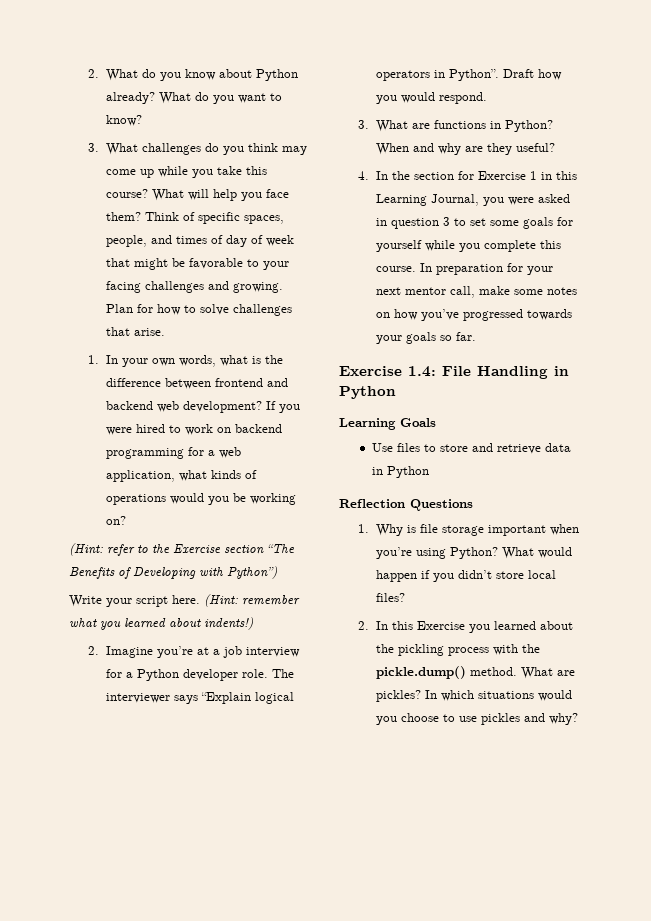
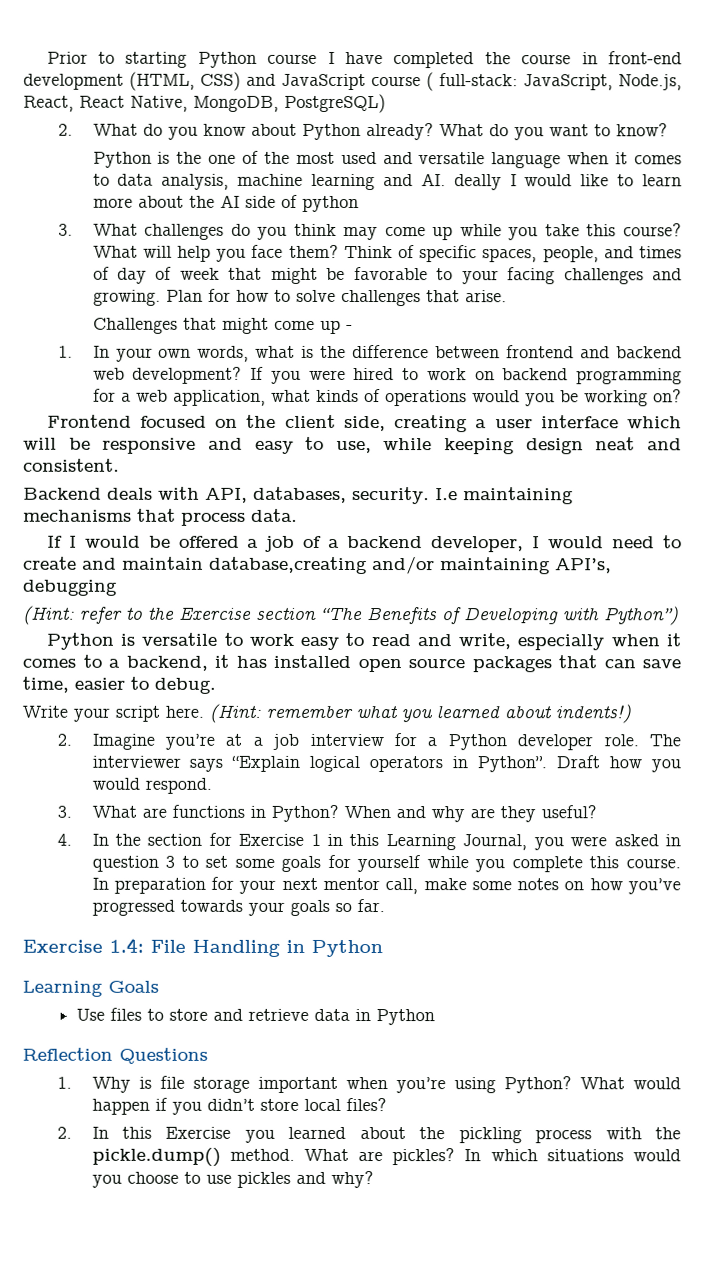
+ Prior to starting Python course I have completed the course in front-end development (HTML, CSS) and JavaScript course ( full-stack: JavaScript, Node.js, React, React Native, MongoDB, PostgreSQL)
+ Python is the one of the most used and versatile language when it comes to data analysis, machine learning and AI. deally I would like to learn more about the AI side of python
+ Challenges that might come up -
+ Frontend focused on the client side, creating a user interface which will be responsive and easy to use, while keeping design neat and consistent.
+ Backend deals with API, databases, security. I.e maintaining mechanisms that process data.
+ If I would be offered a job of a backend developer, I would need to create and maintain database,creating and/or maintaining API’s, debugging
+ Python is versatile to work easy to read and write, especially when it comes to a backend, it has installed open source packages that can save time, easier to debug.

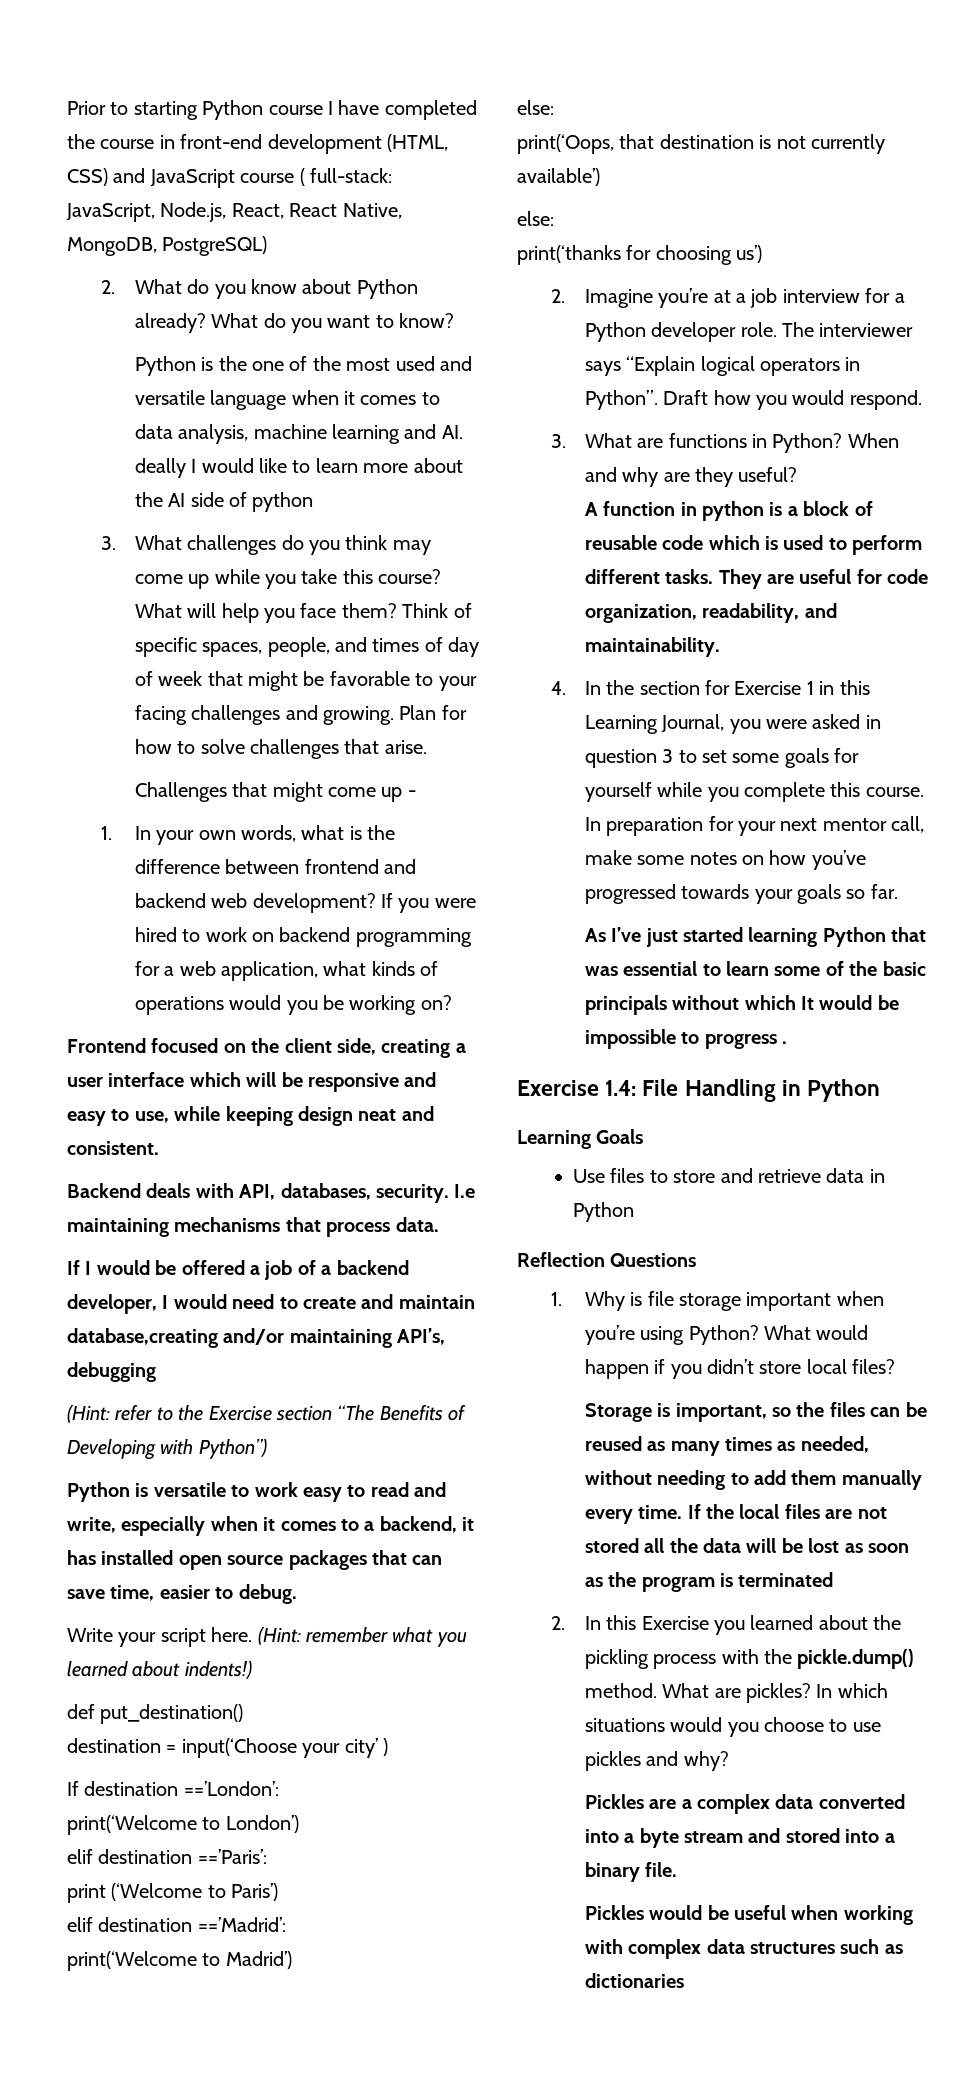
+ def put_destination()
+ destination = input(‘Choose your city’ )
+ If destination ==’London’:
+ print(‘Welcome to London’)
+ elif destination ==’Paris’:
+ print (‘Welcome to Paris’)
+ elif destination ==’Madrid’:
+ print(‘Welcome to Madrid’)
+ else:
+ print(‘Oops, that destination is not currently available’)
+ else:
+ print(‘thanks for choosing us’)
+ A function in python is a block of reusable code which is used to perform different tasks. They are useful for code organization, readability, and maintainability.
+ As I’ve just started learning Python that was essential to learn some of the basic principals without which It would be impossible to progress .
+ Storage is important, so the files can be reused as many times as needed, without needing to add them manually every time. If the local files are not stored all the data will be lost as soon as the program is terminated
+ Pickles are a complex data converted into a byte stream and stored into a binary file.
+ Pickles would be useful when working with complex data structures such as dictionaries

